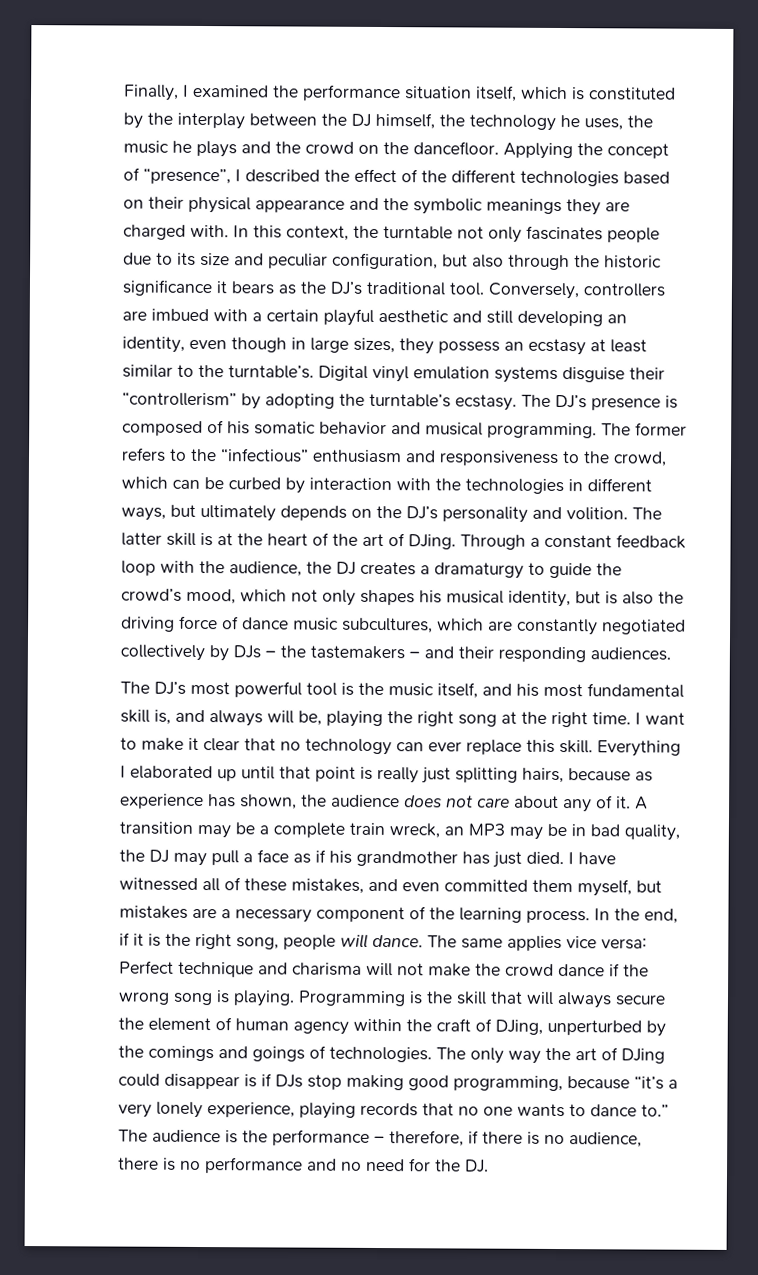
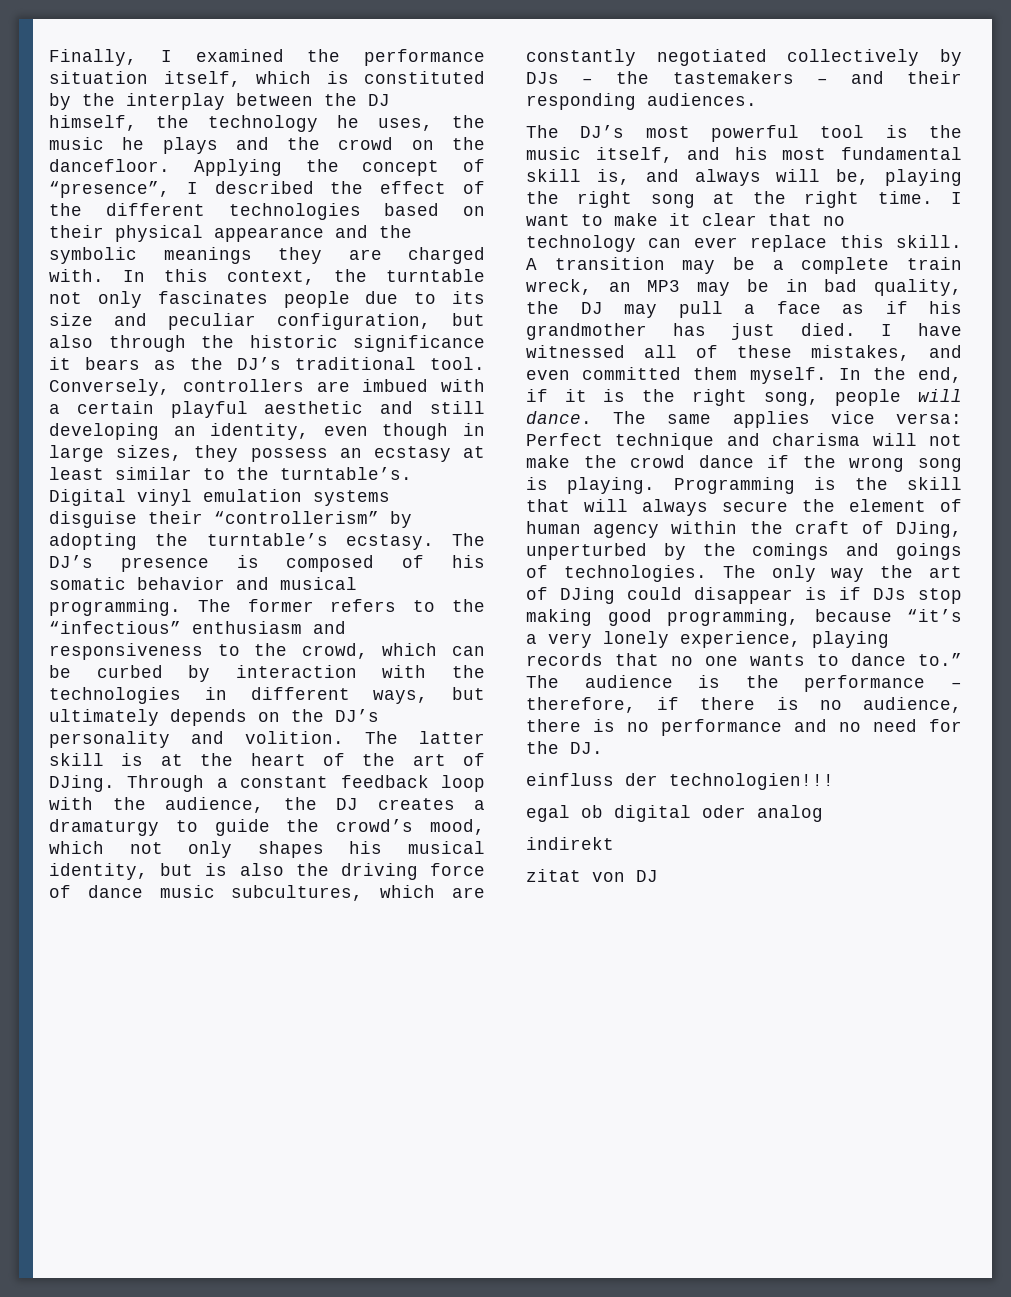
- Everything I elaborated up until that point is really just splitting hairs, because as experience has shown, the audience does not care about any of it.
- I have witnessed all of these mistakes, and even committed them myself, but mistakes are a necessary component of the learning process.
+ I have witnessed all of these mistakes, and even committed them myself.
+ einfluss der technologien!!!
+ egal ob digital oder analog
+ indirekt
+ zitat von DJ

